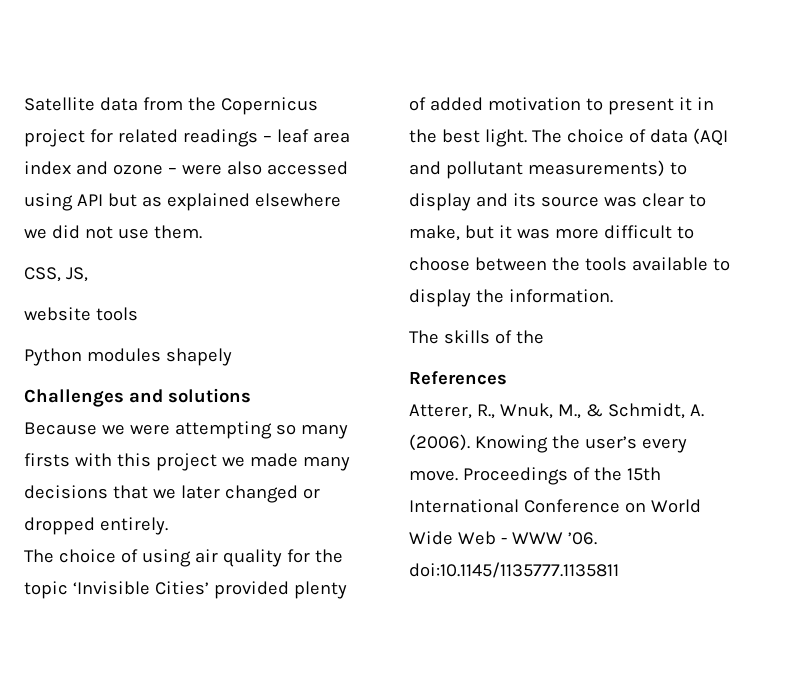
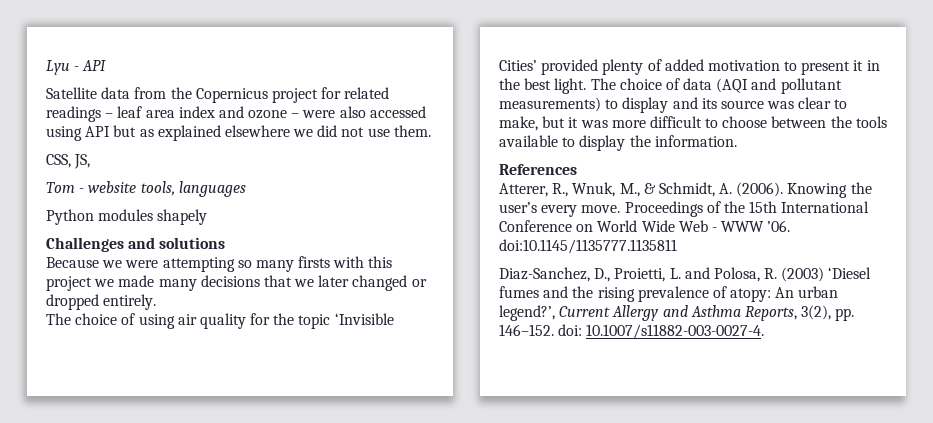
+ Lyu - API
- website tools
+ Tom - website tools, languages
- The skills of the
+ Diaz-Sanchez, D., Proietti, L. and Polosa, R. (2003) ‘Diesel fumes and the rising prevalence of atopy: An urban legend?’, Current Allergy and Asthma Reports, 3(2), pp. 146–152. doi: 10.1007/s11882-003-0027-4.

